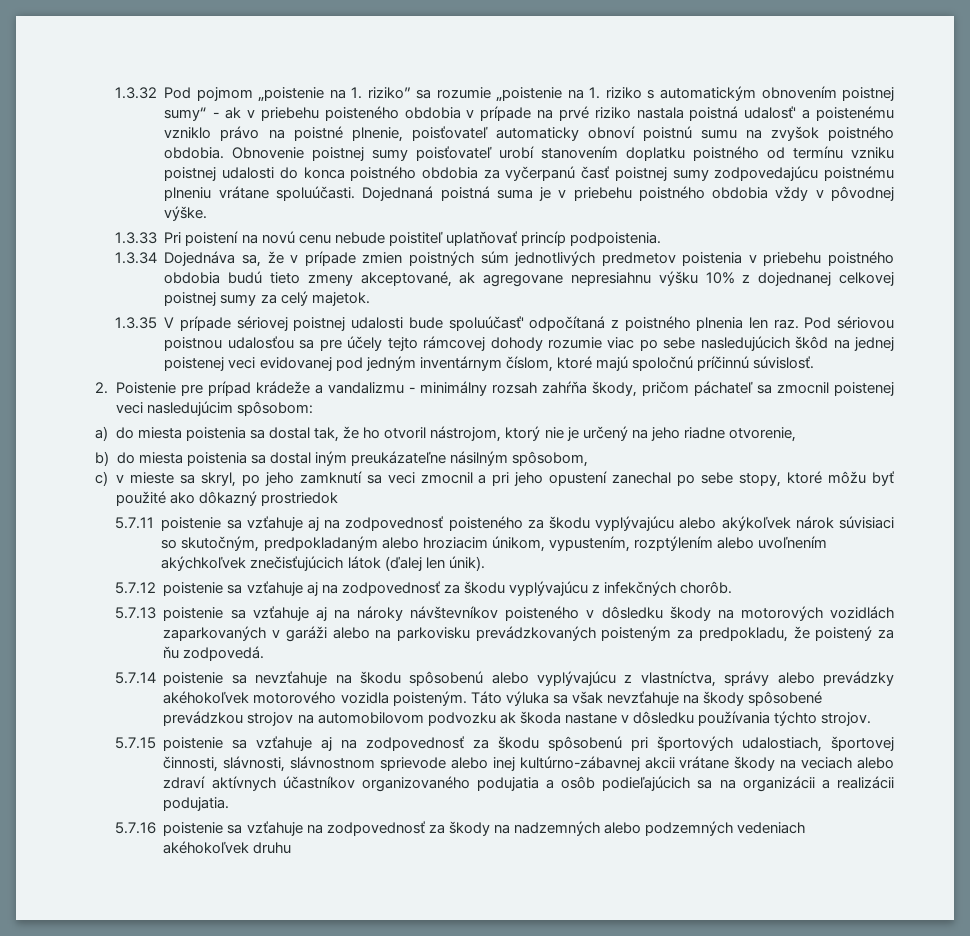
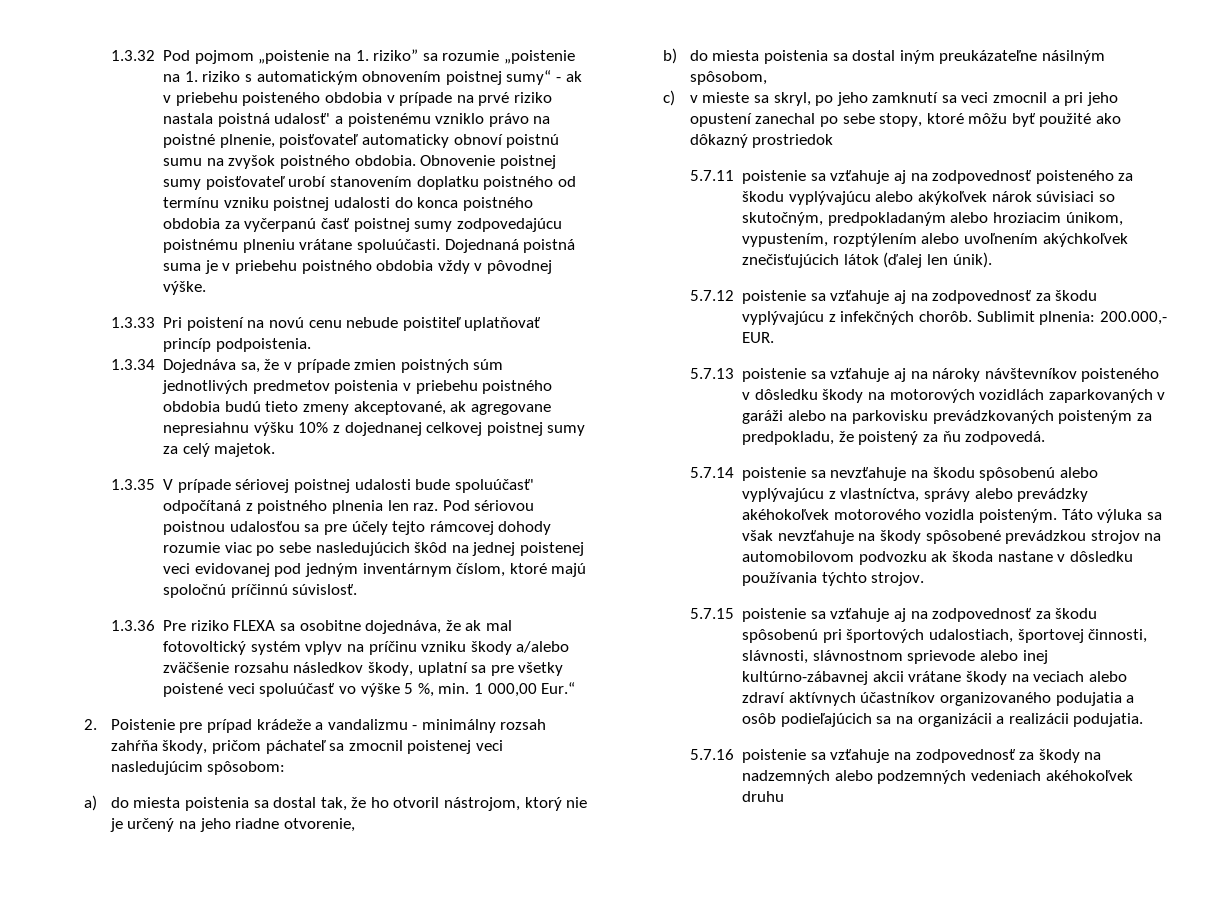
+ 1.3.36 Pre riziko FLEXA sa osobitne dojednáva, že ak mal fotovoltický systém vplyv na príčinu vzniku škody a/alebo zväčšenie rozsahu následkov škody, uplatní sa pre všetky poistené veci spoluúčasť vo výške 5 %, min. 1 000,00 Eur.“
+ Sublimit plnenia: 200.000,- EUR.

